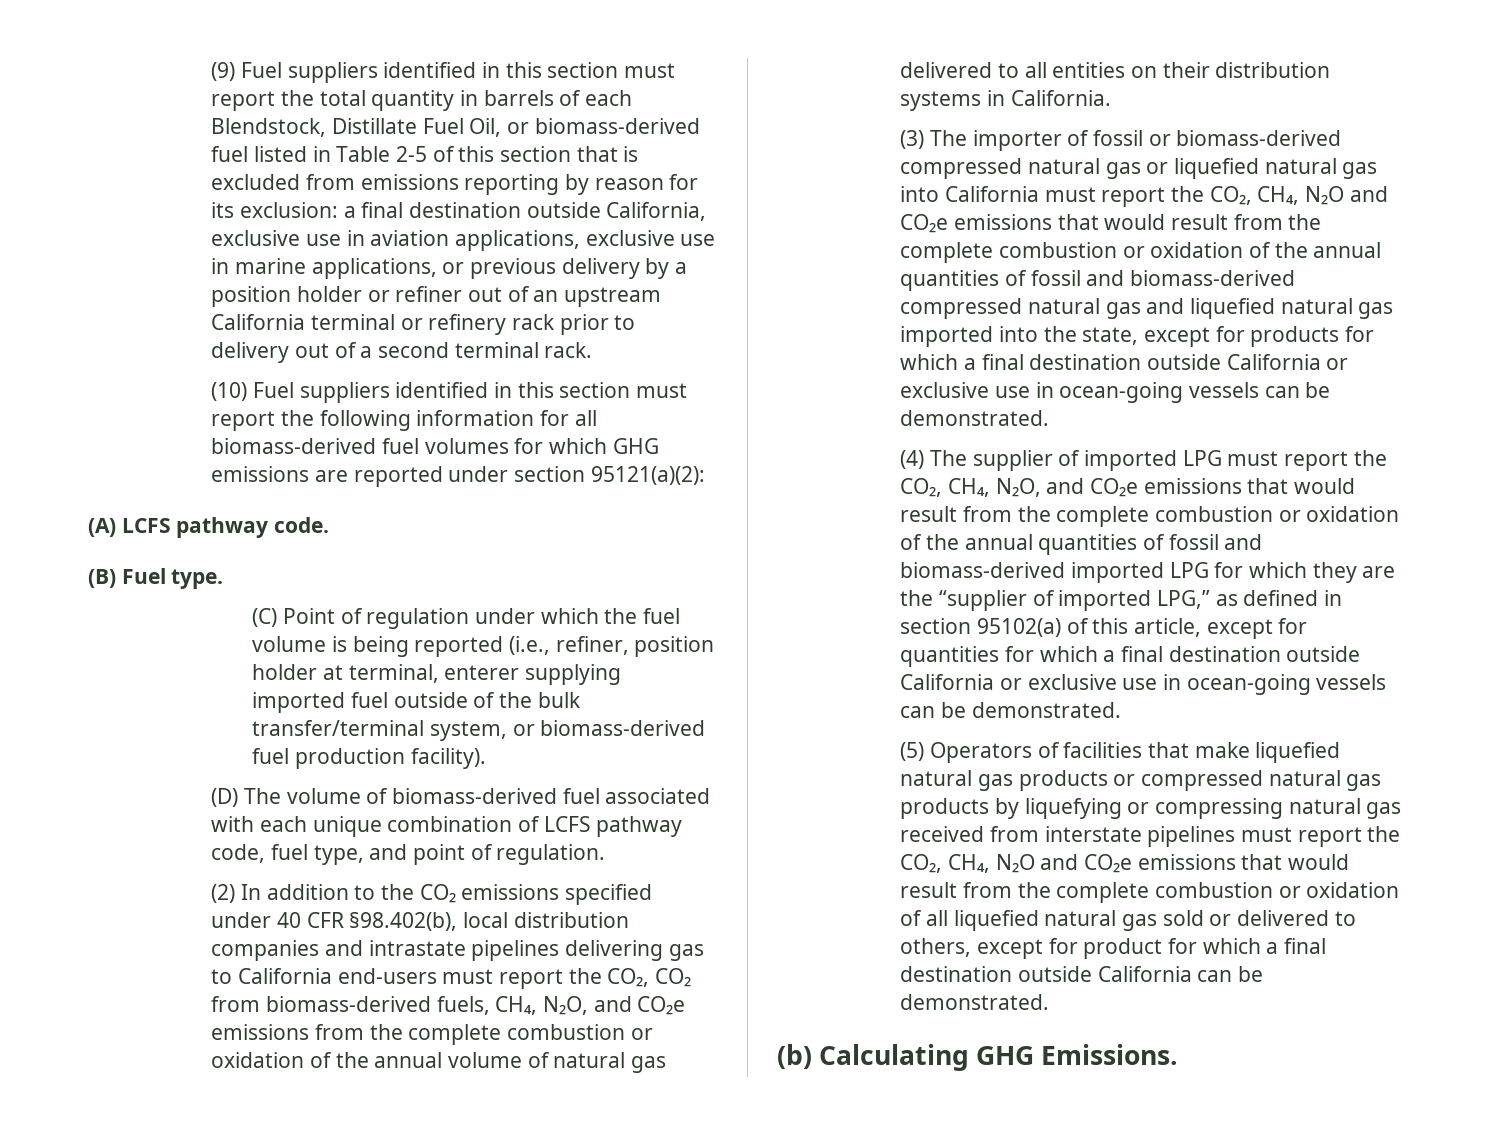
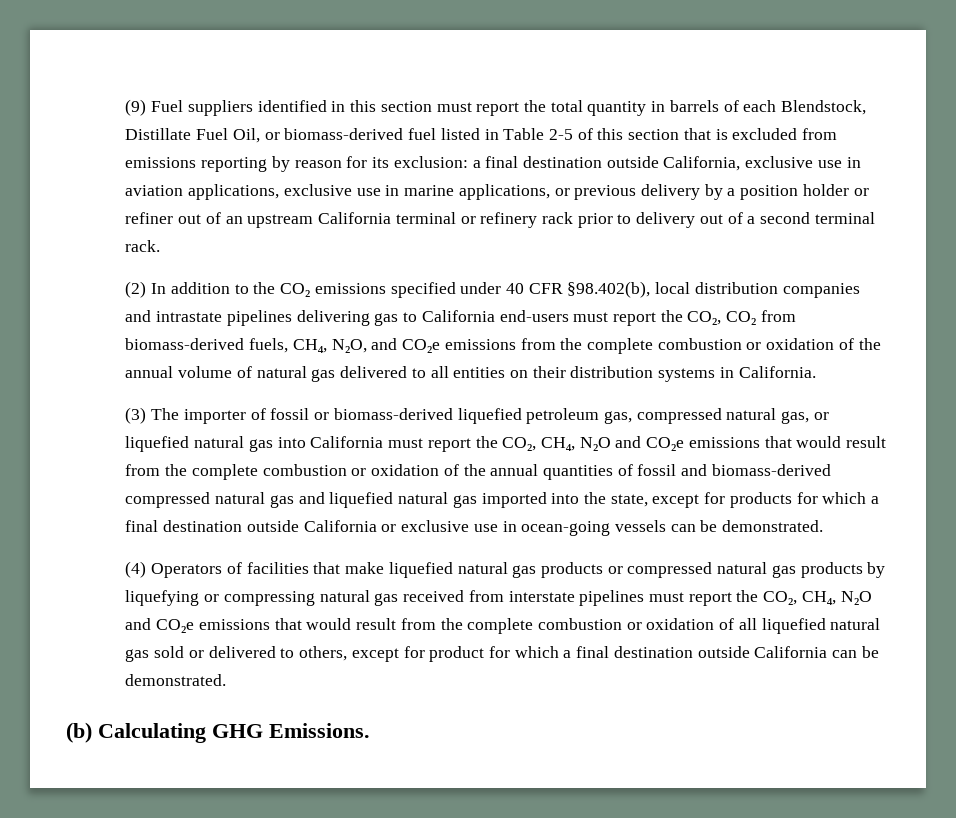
- (10) Fuel suppliers identified in this section must report the following information for all biomass-derived fuel volumes for which GHG emissions are reported under section 95121(a)(2):
- (A) LCFS pathway code.
- (B) Fuel type.
- (C) Point of regulation under which the fuel volume is being reported (i.e., refiner, position holder at terminal, enterer supplying imported fuel outside of the bulk transfer/terminal system, or biomass-derived fuel production facility).
- (D) The volume of biomass-derived fuel associated with each unique combination of LCFS pathway code, fuel type, and point of regulation.
- (3) The importer of fossil or biomass-derived compressed natural gas or liquefied natural gas into California must report the CO₂, CH₄, N₂O and CO₂e emissions that would result from the complete combustion or oxidation of the annual quantities of fossil and biomass-derived compressed natural gas and liquefied natural gas imported into the state, except for products for which a final destination outside California or exclusive use in ocean-going vessels can be demonstrated.
+ (3) The importer of fossil or biomass-derived liquefied petroleum gas, compressed natural gas, or liquefied natural gas into California must report the CO₂, CH₄, N₂O and CO₂e emissions that would result from the complete combustion or oxidation of the annual quantities of fossil and biomass-derived compressed natural gas and liquefied natural gas imported into the state, except for products for which a final destination outside California or exclusive use in ocean-going vessels can be demonstrated.
- (4) The supplier of imported LPG must report the CO₂, CH₄, N₂O, and CO₂e emissions that would result from the complete combustion or oxidation of the annual quantities of fossil and biomass-derived imported LPG for which they are the “supplier of imported LPG,” as defined in section 95102(a) of this article, except for quantities for which a final destination outside California or exclusive use in ocean-going vessels can be demonstrated.
- (5) Operators of facilities that make liquefied natural gas products or compressed natural gas products by liquefying or compressing natural gas received from interstate pipelines must report the CO₂, CH₄, N₂O and CO₂e emissions that would result from the complete combustion or oxidation of all liquefied natural gas sold or delivered to others, except for product for which a final destination outside California can be demonstrated.
+ (4) Operators of facilities that make liquefied natural gas products or compressed natural gas products by liquefying or compressing natural gas received from interstate pipelines must report the CO₂, CH₄, N₂O and CO₂e emissions that would result from the complete combustion or oxidation of all liquefied natural gas sold or delivered to others, except for product for which a final destination outside California can be demonstrated.

